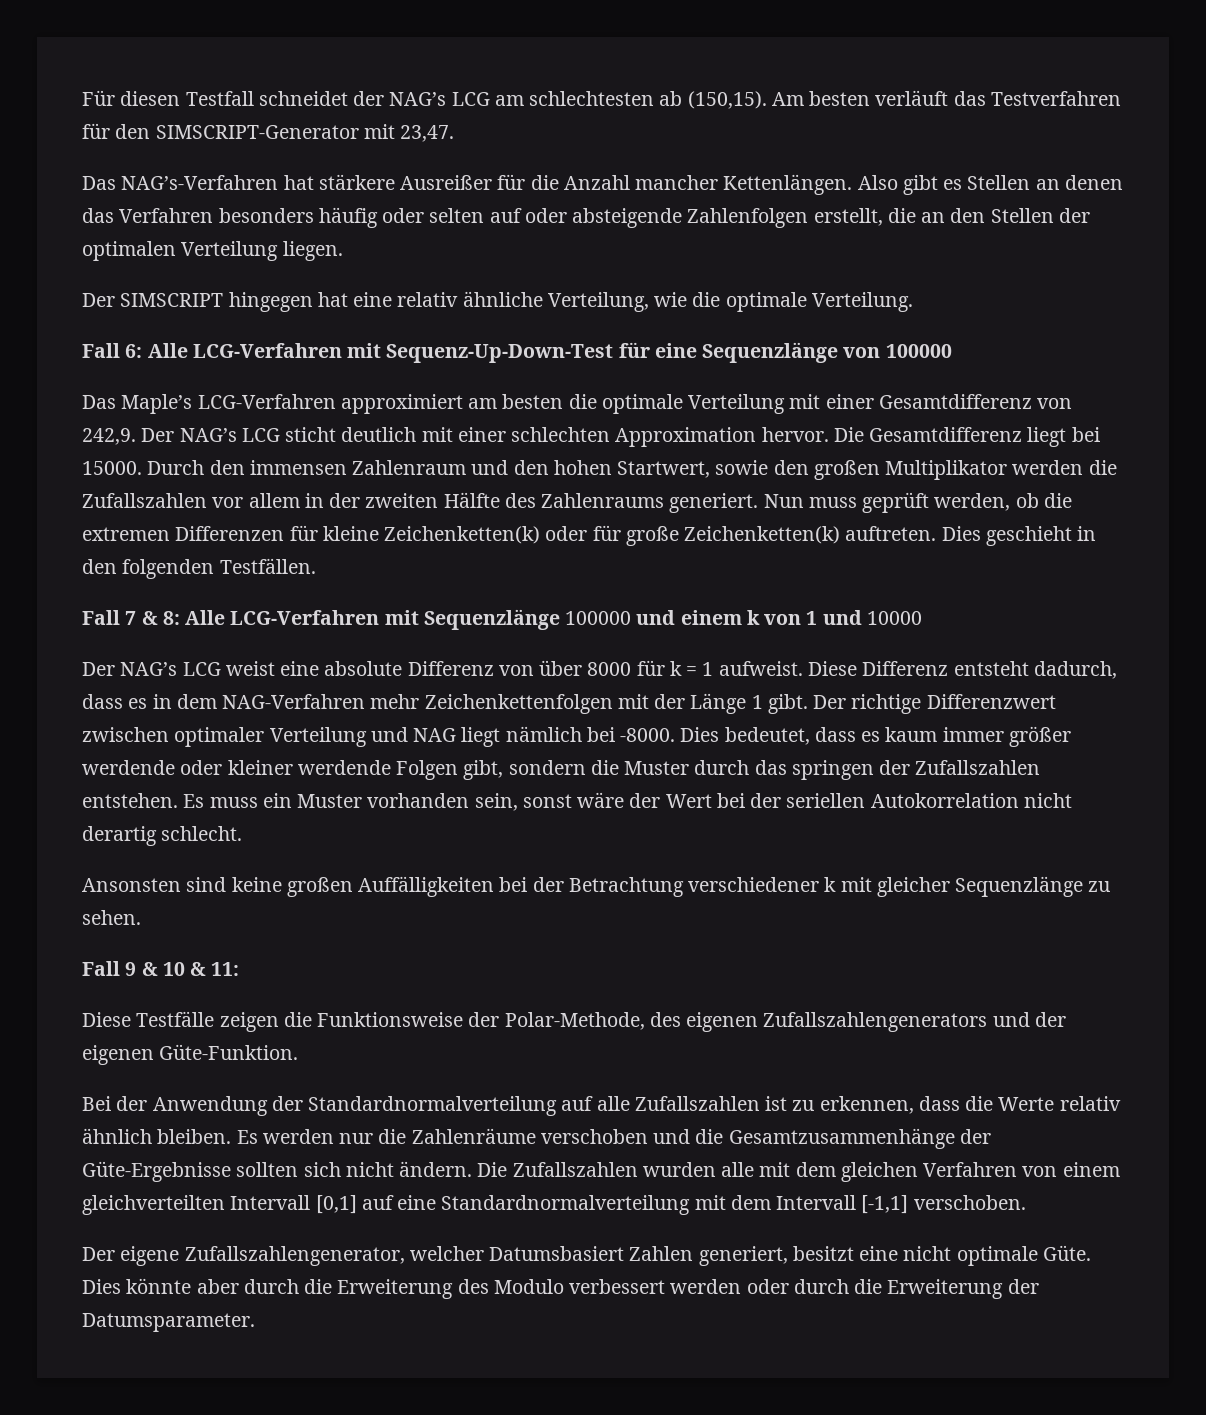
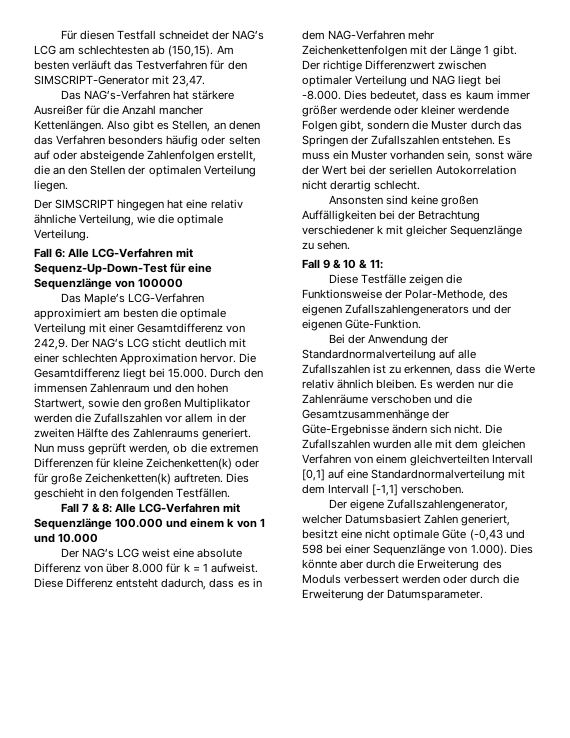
- Also gibt es Stellen an denen das Verfahren besonders häufig oder selten auf oder absteigende Zahlenfolgen erstellt, die an den Stellen der optimalen Verteilung liegen.
+ Also gibt es Stellen, an denen das Verfahren besonders häufig oder selten auf oder absteigende Zahlenfolgen erstellt, die an den Stellen der optimalen Verteilung liegen.
- Die Gesamtdifferenz liegt bei 15000. Durch den immensen Zahlenraum und den hohen Startwert, sowie den großen Multiplikator werden die Zufallszahlen vor allem in der zweiten Hälfte des Zahlenraums generiert.
+ Die Gesamtdifferenz liegt bei 15.000. Durch den immensen Zahlenraum und den hohen Startwert, sowie den großen Multiplikator werden die Zufallszahlen vor allem in der zweiten Hälfte des Zahlenraums generiert.
- Fall 7 & 8: Alle LCG-Verfahren mit Sequenzlänge 100000 und einem k von 1 und 10000
+ Fall 7 & 8: Alle LCG-Verfahren mit Sequenzlänge 100.000 und einem k von 1 und 10.000
- Der NAG’s LCG weist eine absolute Differenz von über 8000 für k = 1 aufweist.
+ Der NAG’s LCG weist eine absolute Differenz von über 8.000 für k = 1 aufweist.
- Der richtige Differenzwert zwischen optimaler Verteilung und NAG liegt nämlich bei -8000. Dies bedeutet, dass es kaum immer größer werdende oder kleiner werdende Folgen gibt, sondern die Muster durch das springen der Zufallszahlen entstehen.
+ Der richtige Differenzwert zwischen optimaler Verteilung und NAG liegt bei -8.000. Dies bedeutet, dass es kaum immer größer werdende oder kleiner werdende Folgen gibt, sondern die Muster durch das Springen der Zufallszahlen entstehen.
- Es werden nur die Zahlenräume verschoben und die Gesamtzusammenhänge der Güte-Ergebnisse sollten sich nicht ändern.
+ Es werden nur die Zahlenräume verschoben und die Gesamtzusammenhänge der Güte-Ergebnisse ändern sich nicht.
- Der eigene Zufallszahlengenerator, welcher Datumsbasiert Zahlen generiert, besitzt eine nicht optimale Güte. Dies könnte aber durch die Erweiterung des Modulo verbessert werden oder durch die Erweiterung der Datumsparameter.
+ Der eigene Zufallszahlengenerator, welcher Datumsbasiert Zahlen generiert, besitzt eine nicht optimale Güte (-0,43 und 598 bei einer Sequenzlänge von 1.000). Dies könnte aber durch die Erweiterung des Moduls verbessert werden oder durch die Erweiterung der Datumsparameter.

